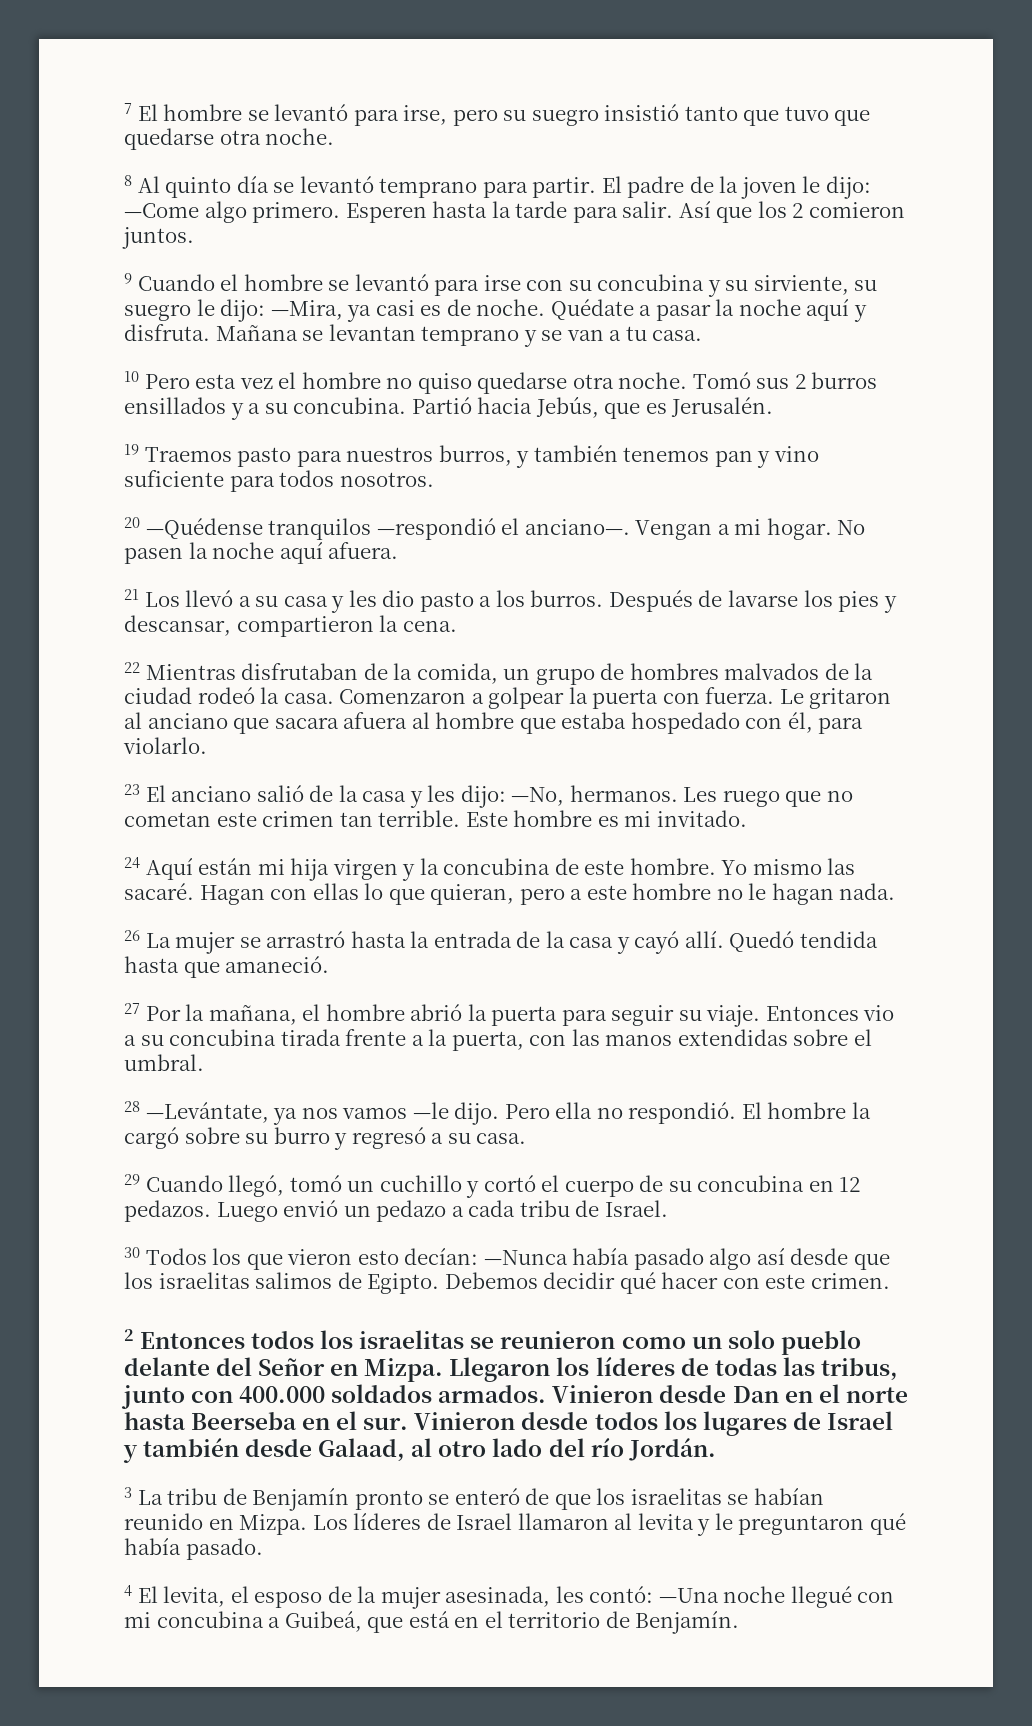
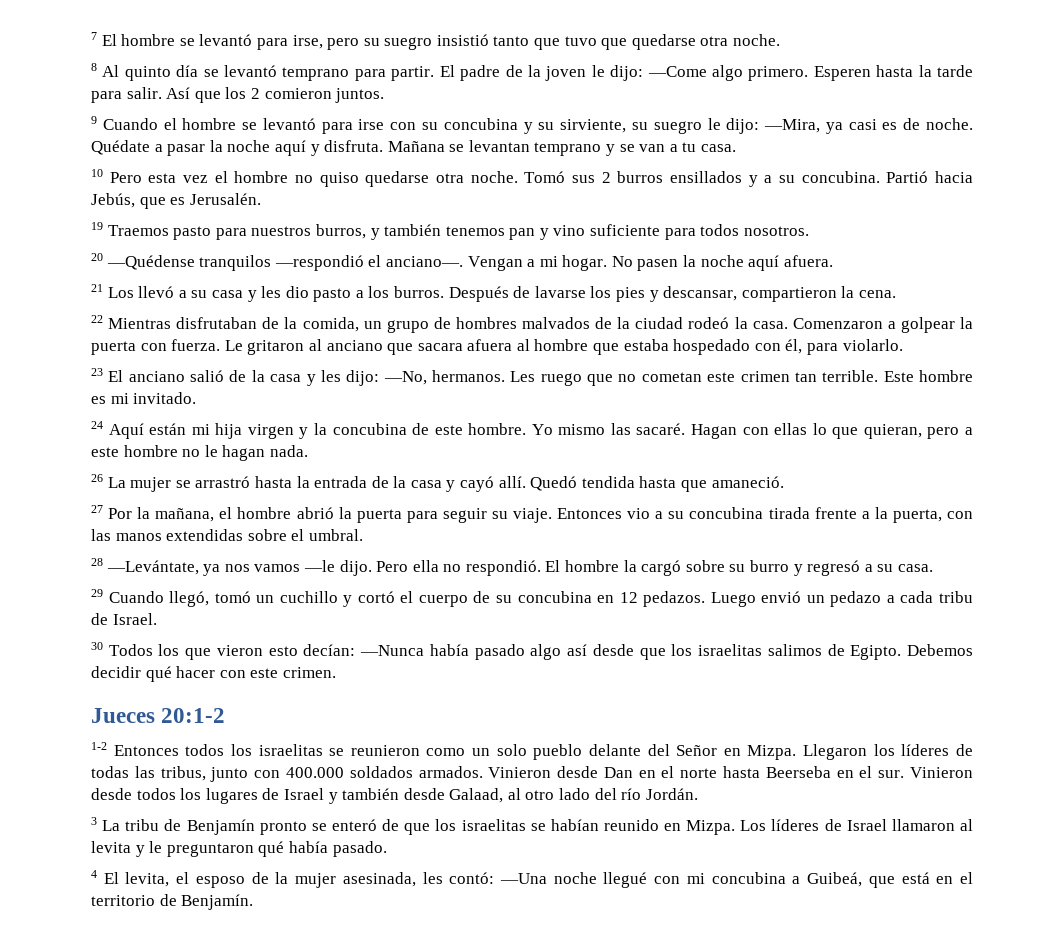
- 2 Entonces todos los israelitas se reunieron como un solo pueblo delante del Señor en Mizpa.
+ Jueces 20:1-2
+ 1-2 Entonces todos los israelitas se reunieron como un solo pueblo delante del Señor en Mizpa.

